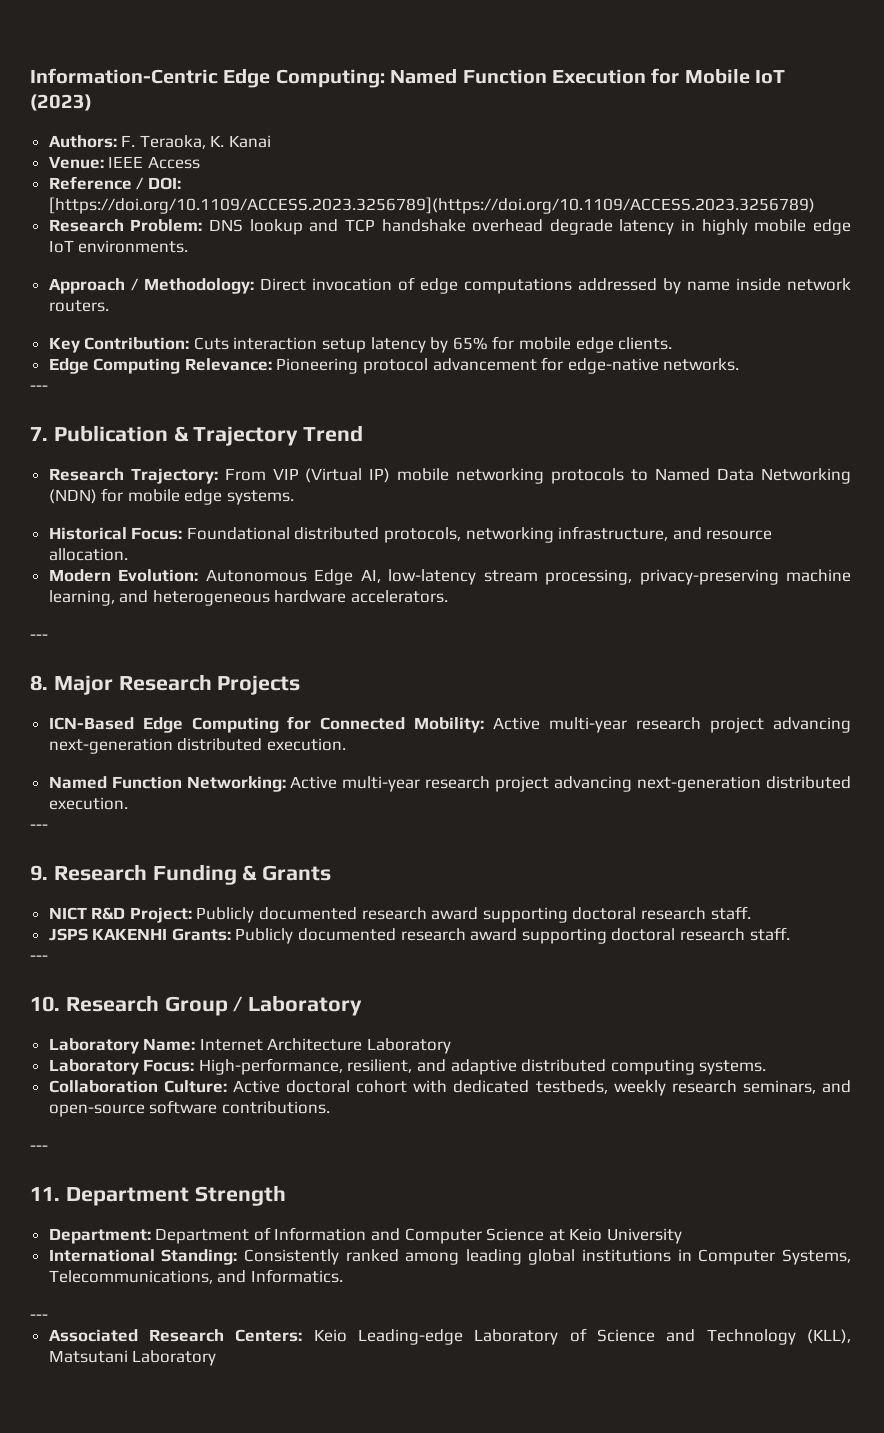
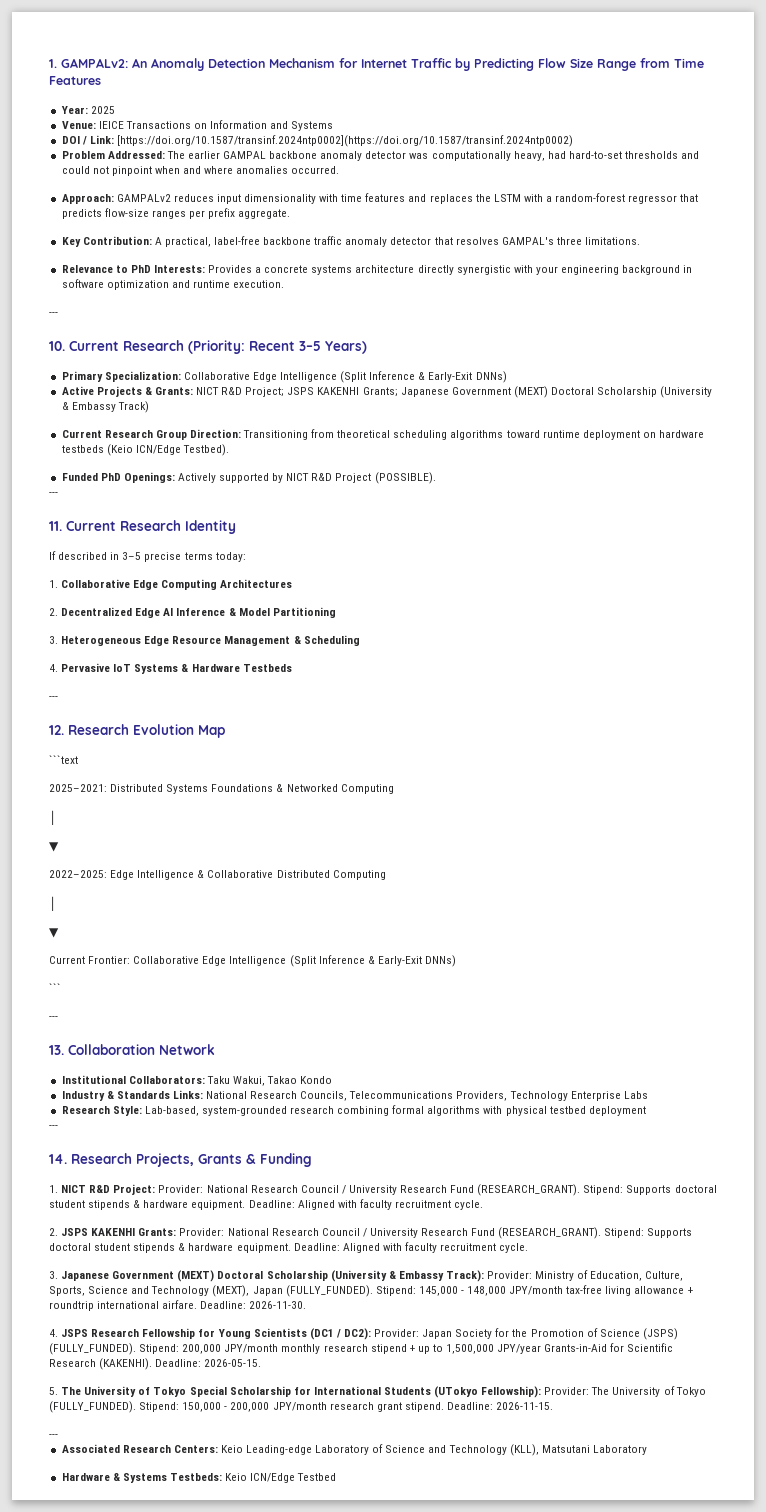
- Information-Centric Edge Computing: Named Function Execution for Mobile IoT (2023)
- Authors: F. Teraoka, K. Kanai
- Venue: IEEE Access
- Reference / DOI: [https://doi.org/10.1109/ACCESS.2023.3256789](https://doi.org/10.1109/ACCESS.2023.3256789)
- Research Problem: DNS lookup and TCP handshake overhead degrade latency in highly mobile edge IoT environments.
- Approach / Methodology: Direct invocation of edge computations addressed by name inside network routers.
- Key Contribution: Cuts interaction setup latency by 65% for mobile edge clients.
- Edge Computing Relevance: Pioneering protocol advancement for edge-native networks.
+ 1. GAMPALv2: An Anomaly Detection Mechanism for Internet Traffic by Predicting Flow Size Range from Time Features
+ Year: 2025
+ Venue: IEICE Transactions on Information and Systems
+ DOI / Link: [https://doi.org/10.1587/transinf.2024ntp0002](https://doi.org/10.1587/transinf.2024ntp0002)
+ Problem Addressed: The earlier GAMPAL backbone anomaly detector was computationally heavy, had hard-to-set thresholds and could not pinpoint when and where anomalies occurred.
+ Approach: GAMPALv2 reduces input dimensionality with time features and replaces the LSTM with a random-forest regressor that predicts flow-size ranges per prefix aggregate.
+ Key Contribution: A practical, label-free backbone traffic anomaly detector that resolves GAMPAL's three limitations.
+ Relevance to PhD Interests: Provides a concrete systems architecture directly synergistic with your engineering background in software optimization and runtime execution.
  ---
- 7. Publication & Trajectory Trend
- Research Trajectory: From VIP (Virtual IP) mobile networking protocols to Named Data Networking (NDN) for mobile edge systems.
- Historical Focus: Foundational distributed protocols, networking infrastructure, and resource allocation.
- Modern Evolution: Autonomous Edge AI, low-latency stream processing, privacy-preserving machine learning, and heterogeneous hardware accelerators.
+ 10. Current Research (Priority: Recent 3–5 Years)
+ Primary Specialization: Collaborative Edge Intelligence (Split Inference & Early-Exit DNNs)
+ Active Projects & Grants: NICT R&D Project; JSPS KAKENHI Grants; Japanese Government (MEXT) Doctoral Scholarship (University & Embassy Track)
+ Current Research Group Direction: Transitioning from theoretical scheduling algorithms toward runtime deployment on hardware testbeds (Keio ICN/Edge Testbed).
+ Funded PhD Openings: Actively supported by NICT R&D Project (POSSIBLE).
  ---
- 8. Major Research Projects
- ICN-Based Edge Computing for Connected Mobility: Active multi-year research project advancing next-generation distributed execution.
- Named Function Networking: Active multi-year research project advancing next-generation distributed execution.
+ 11. Current Research Identity
+ If described in 3–5 precise terms today:
+ 1. Collaborative Edge Computing Architectures
+ 2. Decentralized Edge AI Inference & Model Partitioning
+ 3. Heterogeneous Edge Resource Management & Scheduling
+ 4. Pervasive IoT Systems & Hardware Testbeds
  ---
- 9. Research Funding & Grants
- NICT R&D Project: Publicly documented research award supporting doctoral research staff.
- JSPS KAKENHI Grants: Publicly documented research award supporting doctoral research staff.
+ 12. Research Evolution Map
+ ```text
+ 2025–2021: Distributed Systems Foundations & Networked Computing
+ │
+ ▼
+ 2022–2025: Edge Intelligence & Collaborative Distributed Computing
+ │
+ ▼
+ Current Frontier: Collaborative Edge Intelligence (Split Inference & Early-Exit DNNs)
+ ```
  ---
- 10. Research Group / Laboratory
- Laboratory Name: Internet Architecture Laboratory
- Laboratory Focus: High-performance, resilient, and adaptive distributed computing systems.
- Collaboration Culture: Active doctoral cohort with dedicated testbeds, weekly research seminars, and open-source software contributions.
+ 13. Collaboration Network
+ Institutional Collaborators: Taku Wakui, Takao Kondo
+ Industry & Standards Links: National Research Councils, Telecommunications Providers, Technology Enterprise Labs
+ Research Style: Lab-based, system-grounded research combining formal algorithms with physical testbed deployment
  ---
- 11. Department Strength
- Department: Department of Information and Computer Science at Keio University
- International Standing: Consistently ranked among leading global institutions in Computer Systems, Telecommunications, and Informatics.
+ 14. Research Projects, Grants & Funding
+ 1. NICT R&D Project: Provider: National Research Council / University Research Fund (RESEARCH_GRANT). Stipend: Supports doctoral student stipends & hardware equipment. Deadline: Aligned with faculty recruitment cycle.
+ 2. JSPS KAKENHI Grants: Provider: National Research Council / University Research Fund (RESEARCH_GRANT). Stipend: Supports doctoral student stipends & hardware equipment. Deadline: Aligned with faculty recruitment cycle.
+ 3. Japanese Government (MEXT) Doctoral Scholarship (University & Embassy Track): Provider: Ministry of Education, Culture, Sports, Science and Technology (MEXT), Japan (FULLY_FUNDED). Stipend: 145,000 - 148,000 JPY/month tax-free living allowance + roundtrip international airfare. Deadline: 2026-11-30.
+ 4. JSPS Research Fellowship for Young Scientists (DC1 / DC2): Provider: Japan Society for the Promotion of Science (JSPS) (FULLY_FUNDED). Stipend: 200,000 JPY/month monthly research stipend + up to 1,500,000 JPY/year Grants-in-Aid for Scientific Research (KAKENHI). Deadline: 2026-05-15.
+ 5. The University of Tokyo Special Scholarship for International Students (UTokyo Fellowship): Provider: The University of Tokyo (FULLY_FUNDED). Stipend: 150,000 - 200,000 JPY/month research grant stipend. Deadline: 2026-11-15.
+ Hardware & Systems Testbeds: Keio ICN/Edge Testbed

